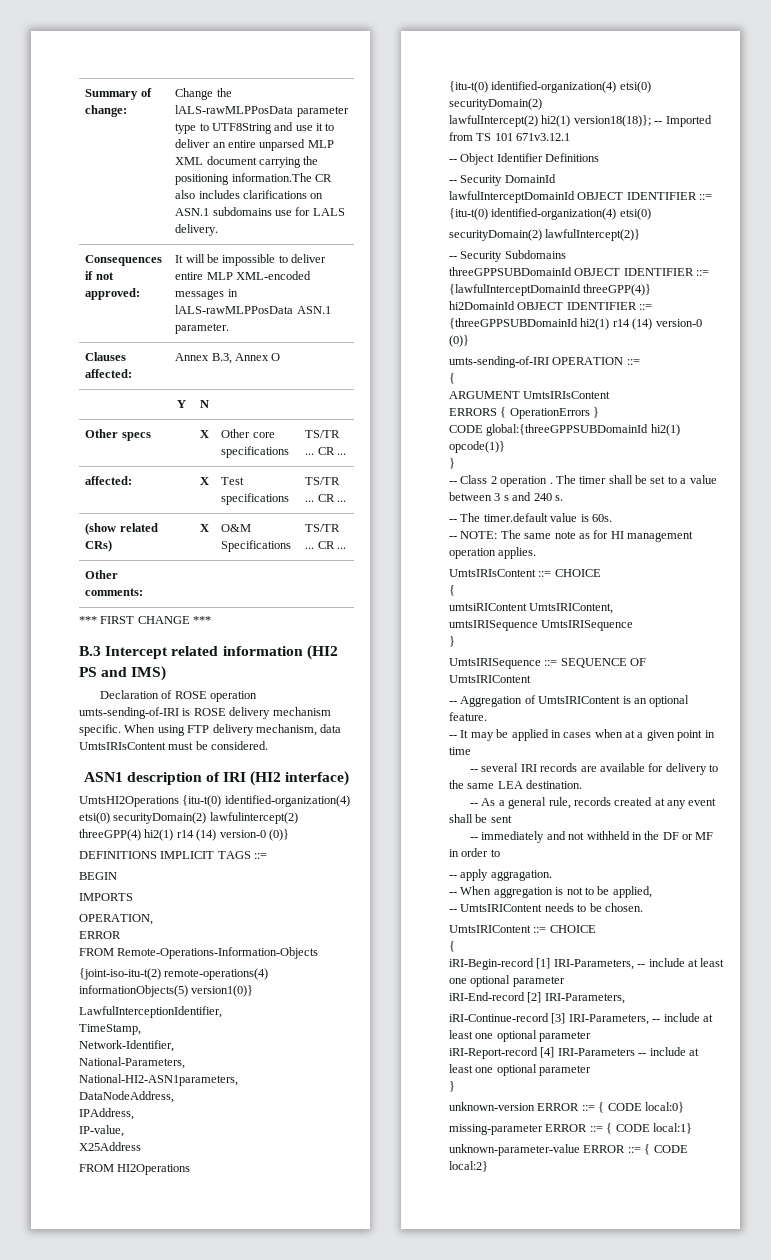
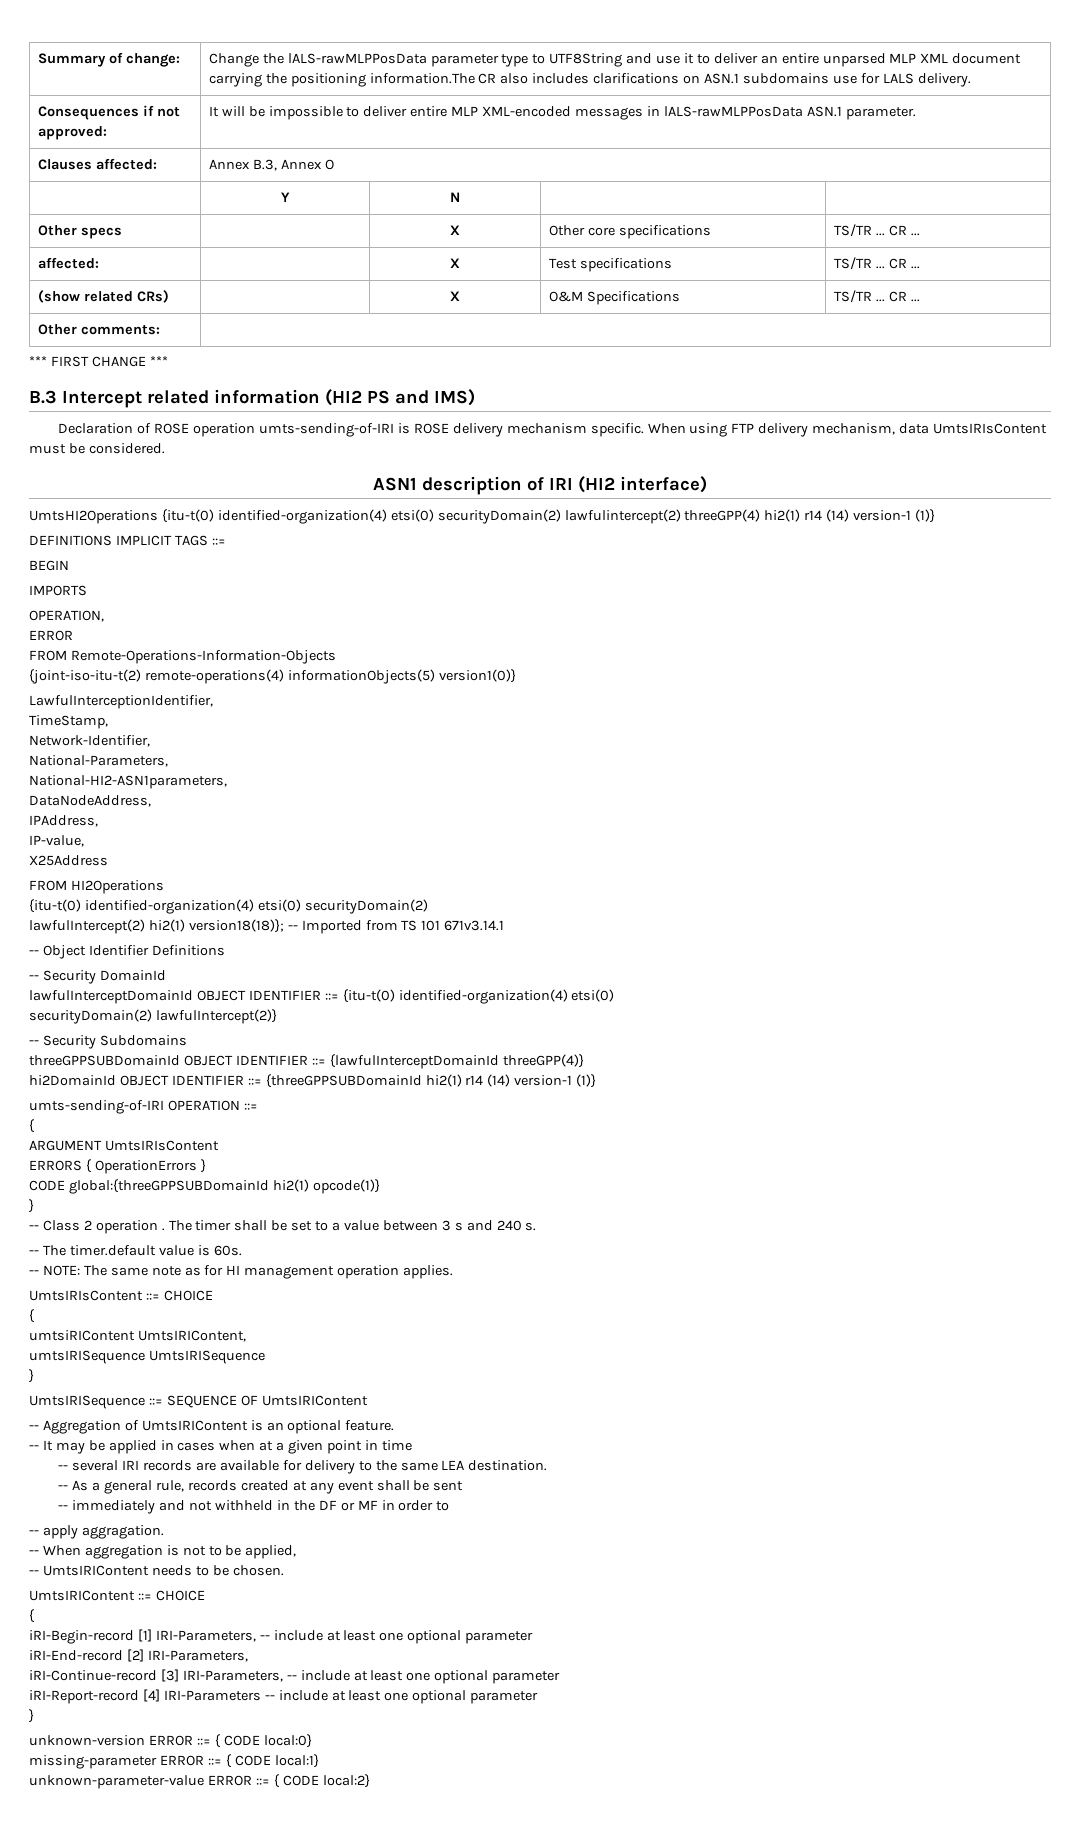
- UmtsHI2Operations {itu-t(0) identified-organization(4) etsi(0) securityDomain(2) lawfulintercept(2) threeGPP(4) hi2(1) r14 (14) version-0 (0)}
+ UmtsHI2Operations {itu-t(0) identified-organization(4) etsi(0) securityDomain(2) lawfulintercept(2) threeGPP(4) hi2(1) r14 (14) version-1 (1)}
- lawfulIntercept(2) hi2(1) version18(18)}; -- Imported from TS 101 671v3.12.1
+ lawfulIntercept(2) hi2(1) version18(18)}; -- Imported from TS 101 671v3.14.1
- hi2DomainId OBJECT IDENTIFIER ::= {threeGPPSUBDomainId hi2(1) r14 (14) version-0 (0)}
+ hi2DomainId OBJECT IDENTIFIER ::= {threeGPPSUBDomainId hi2(1) r14 (14) version-1 (1)}

